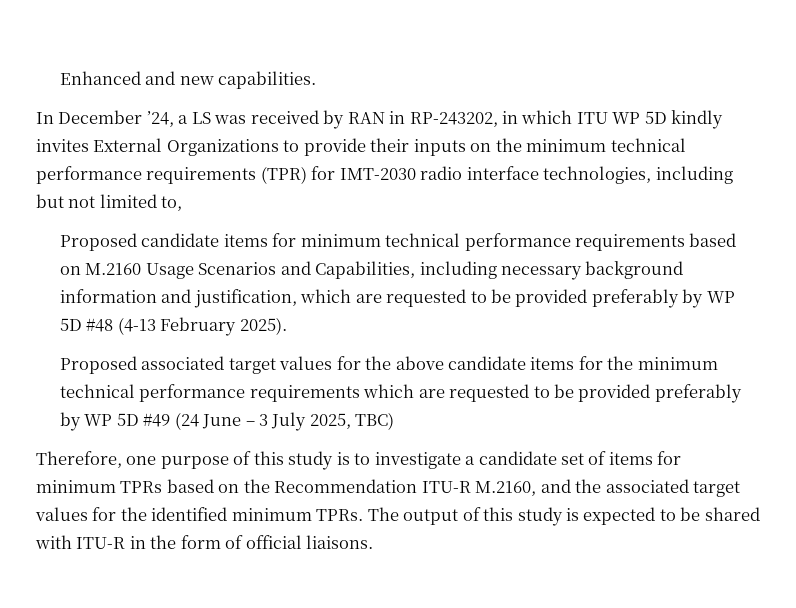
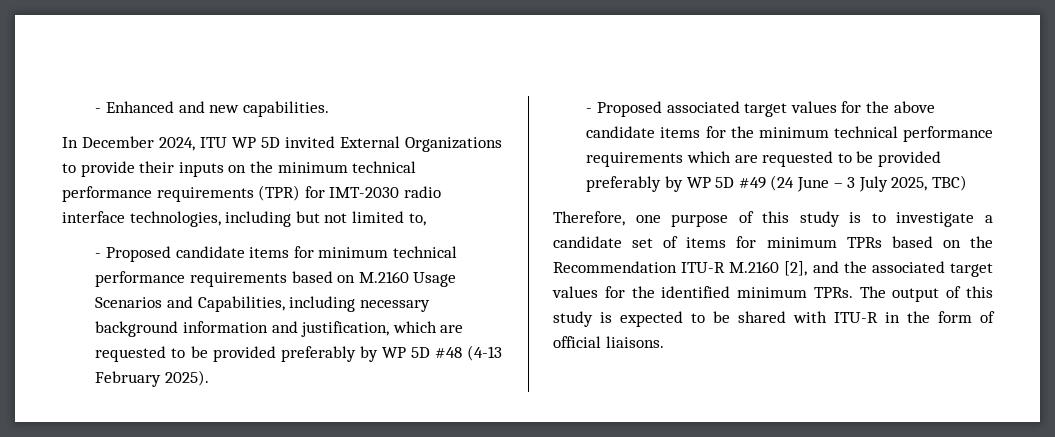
- Enhanced and new capabilities.
+ - Enhanced and new capabilities.
- In December ’24, a LS was received by RAN in RP-243202, in which ITU WP 5D kindly invites External Organizations to provide their inputs on the minimum technical performance requirements (TPR) for IMT-2030 radio interface technologies, including but not limited to,
+ In December 2024, ITU WP 5D invited External Organizations to provide their inputs on the minimum technical performance requirements (TPR) for IMT-2030 radio interface technologies, including but not limited to,
- Proposed candidate items for minimum technical performance requirements based on M.2160 Usage Scenarios and Capabilities, including necessary background information and justification, which are requested to be provided preferably by WP 5D #48 (4-13 February 2025).
+ - Proposed candidate items for minimum technical performance requirements based on M.2160 Usage Scenarios and Capabilities, including necessary background information and justification, which are requested to be provided preferably by WP 5D #48 (4-13 February 2025).
- Proposed associated target values for the above candidate items for the minimum technical performance requirements which are requested to be provided preferably by WP 5D #49 (24 June – 3 July 2025, TBC)
+ - Proposed associated target values for the above candidate items for the minimum technical performance requirements which are requested to be provided preferably by WP 5D #49 (24 June – 3 July 2025, TBC)
- Therefore, one purpose of this study is to investigate a candidate set of items for minimum TPRs based on the Recommendation ITU-R M.2160, and the associated target values for the identified minimum TPRs.
+ Therefore, one purpose of this study is to investigate a candidate set of items for minimum TPRs based on the Recommendation ITU-R M.2160 [2], and the associated target values for the identified minimum TPRs.

